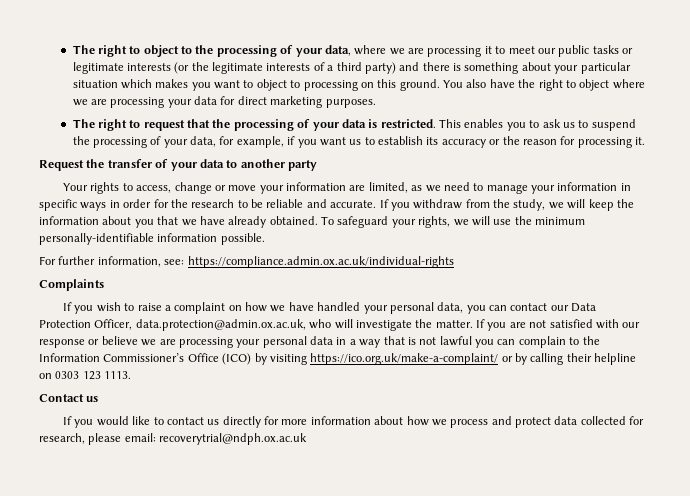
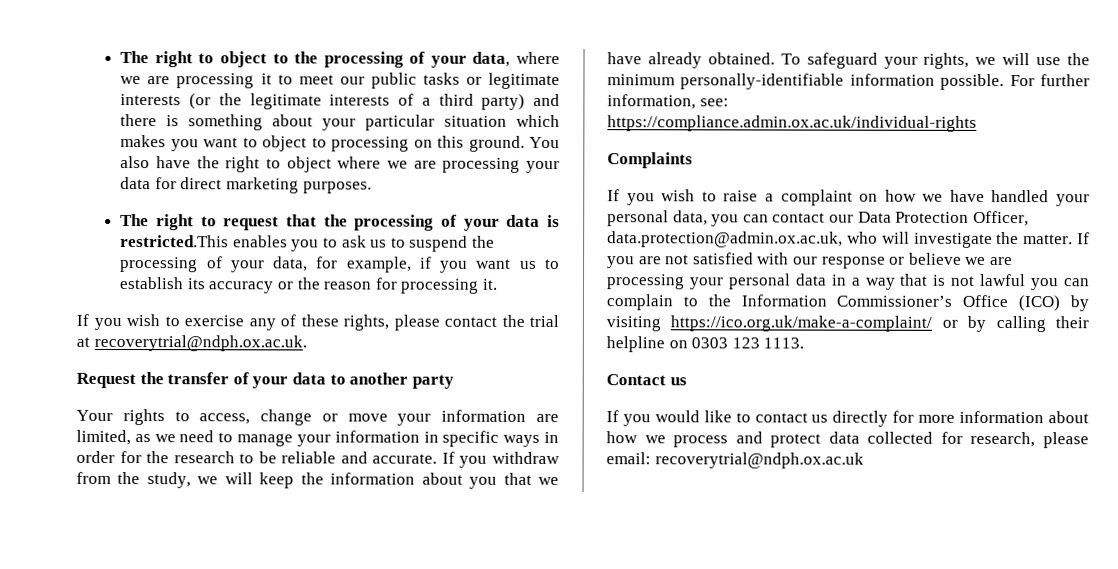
- The right to request that the processing of your data is restricted. This enables you to ask us to suspend the processing of your data, for example, if you want us to establish its accuracy or the reason for processing it.
+ The right to request that the processing of your data is restricted.This enables you to ask us to suspend the processing of your data, for example, if you want us to establish its accuracy or the reason for processing it.
+ If you wish to exercise any of these rights, please contact the trial at recoverytrial@ndph.ox.ac.uk.
- To safeguard your rights, we will use the minimum personally-identifiable information possible.
- For further information, see: https://compliance.admin.ox.ac.uk/individual-rights
+ To safeguard your rights, we will use the minimum personally-identifiable information possible. For further information, see: https://compliance.admin.ox.ac.uk/individual-rights

